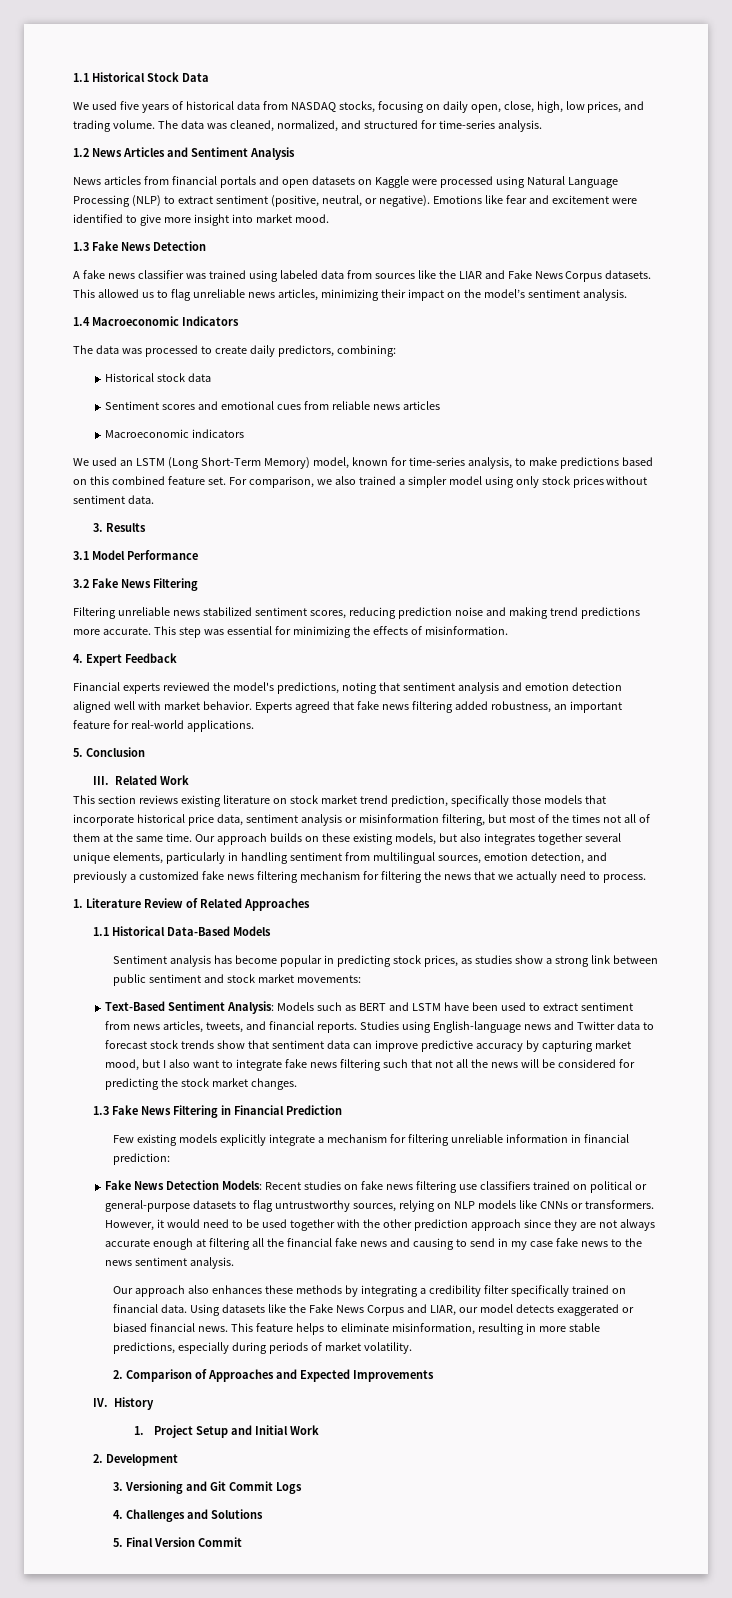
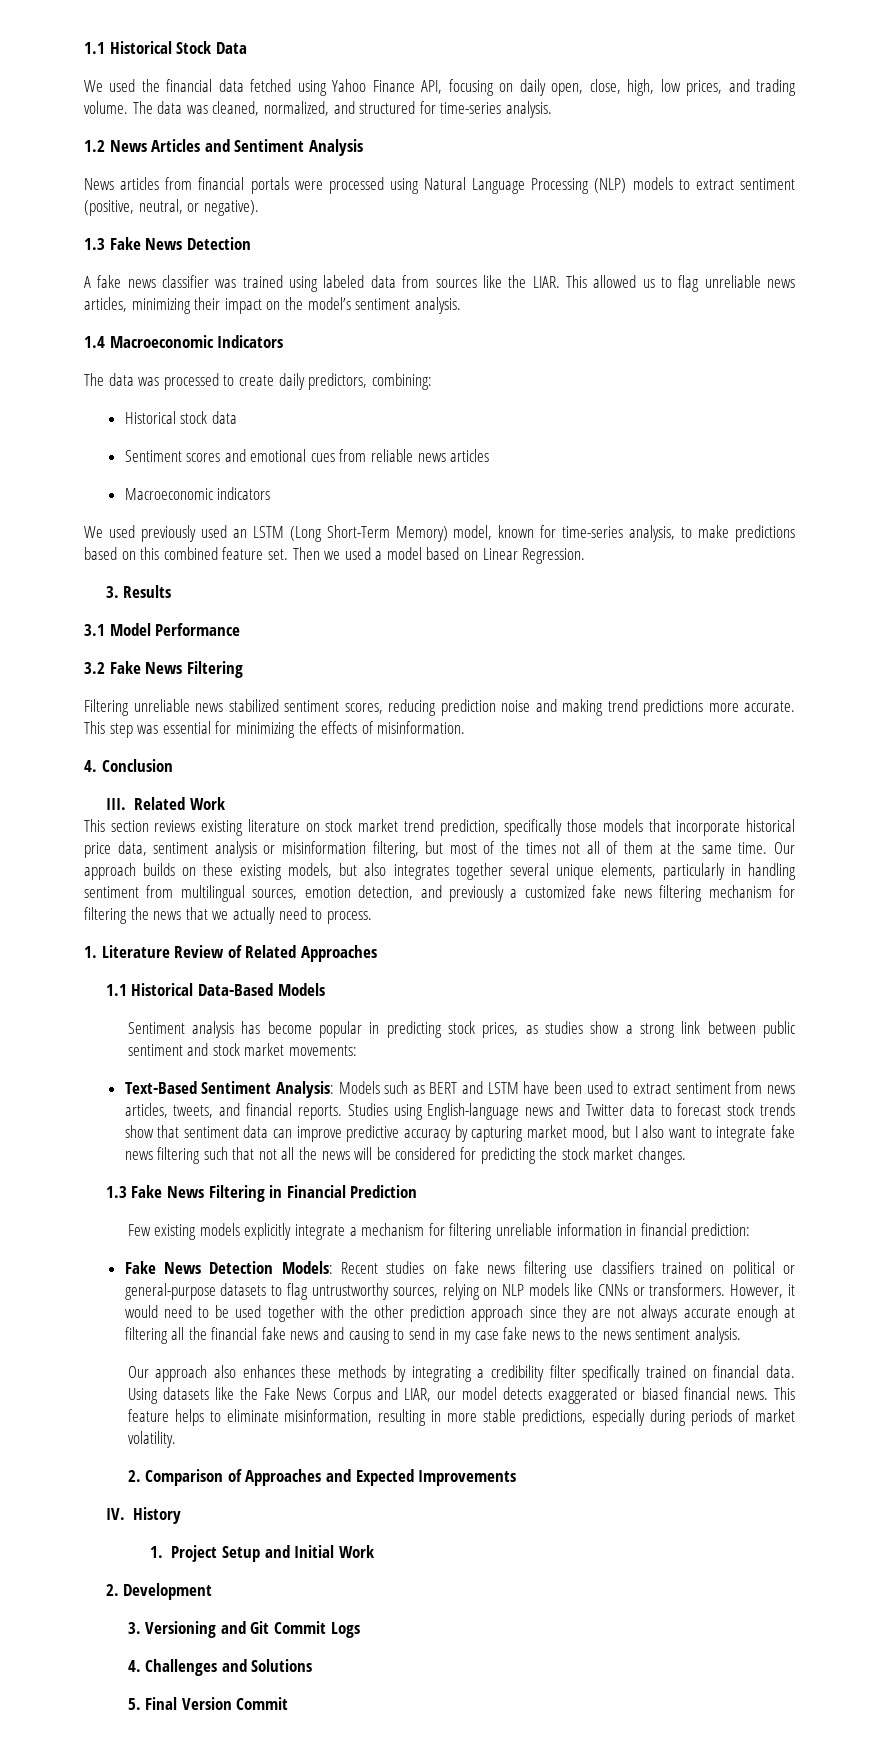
- We used five years of historical data from NASDAQ stocks, focusing on daily open, close, high, low prices, and trading volume.
+ We used the financial data fetched using Yahoo Finance API, focusing on daily open, close, high, low prices, and trading volume.
- News articles from financial portals and open datasets on Kaggle were processed using Natural Language Processing (NLP) to extract sentiment (positive, neutral, or negative). Emotions like fear and excitement were identified to give more insight into market mood.
+ News articles from financial portals were processed using Natural Language Processing (NLP) models to extract sentiment (positive, neutral, or negative).
- A fake news classifier was trained using labeled data from sources like the LIAR and Fake News Corpus datasets.
+ A fake news classifier was trained using labeled data from sources like the LIAR.
- We used an LSTM (Long Short-Term Memory) model, known for time-series analysis, to make predictions based on this combined feature set.
+ We used previously used an LSTM (Long Short-Term Memory) model, known for time-series analysis, to make predictions based on this combined feature set.
- For comparison, we also trained a simpler model using only stock prices without sentiment data.
+ Then we used a model based on Linear Regression.
- 4. Expert Feedback
- Financial experts reviewed the model's predictions, noting that sentiment analysis and emotion detection aligned well with market behavior. Experts agreed that fake news filtering added robustness, an important feature for real-world applications.
- 5. Conclusion
+ 4. Conclusion

